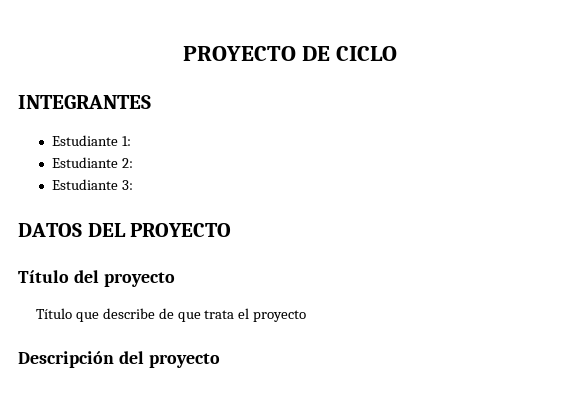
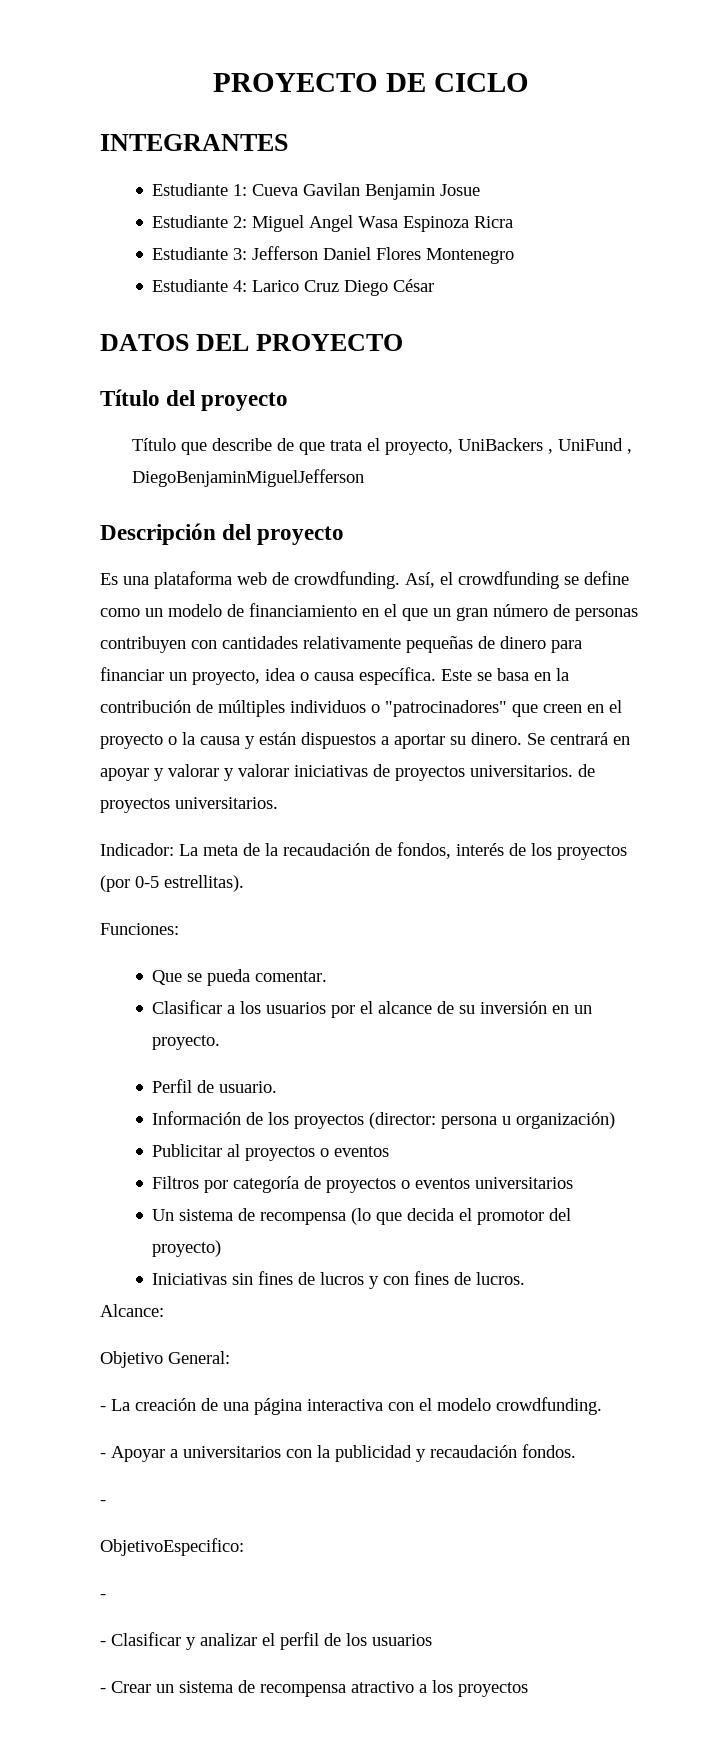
- Estudiante 1:
- Estudiante 2:
- Estudiante 3:
+ Estudiante 1: Cueva Gavilan Benjamin Josue
+ Estudiante 2: Miguel Angel Wasa Espinoza Ricra
+ Estudiante 3: Jefferson Daniel Flores Montenegro
+ Estudiante 4: Larico Cruz Diego César
- Título que describe de que trata el proyecto
+ Título que describe de que trata el proyecto, UniBackers , UniFund , DiegoBenjaminMiguelJefferson
  Descripción del proyecto
+ Es una plataforma web de crowdfunding. Así, el crowdfunding se define como un modelo de financiamiento en el que un gran número de personas contribuyen con cantidades relativamente pequeñas de dinero para financiar un proyecto, idea o causa específica. Este se basa en la contribución de múltiples individuos o "patrocinadores" que creen en el proyecto o la causa y están dispuestos a aportar su dinero. Se centrará en apoyar y valorar y valorar iniciativas de proyectos universitarios. de proyectos universitarios.
+ Indicador: La meta de la recaudación de fondos, interés de los proyectos (por 0-5 estrellitas).
+ Funciones:
+ Que se pueda comentar.
+ Clasificar a los usuarios por el alcance de su inversión en un proyecto.
+ Perfil de usuario.
+ Información de los proyectos (director: persona u organización)
+ Publicitar al proyectos o eventos
+ Filtros por categoría de proyectos o eventos universitarios
+ Un sistema de recompensa (lo que decida el promotor del proyecto)
+ Iniciativas sin fines de lucros y con fines de lucros.
+ Alcance:
+ Objetivo General:
+ - La creación de una página interactiva con el modelo crowdfunding.
+ - Apoyar a universitarios con la publicidad y recaudación fondos.
+ -
+ ObjetivoEspecifico:
+ -
+ - Clasificar y analizar el perfil de los usuarios
+ - Crear un sistema de recompensa atractivo a los proyectos

